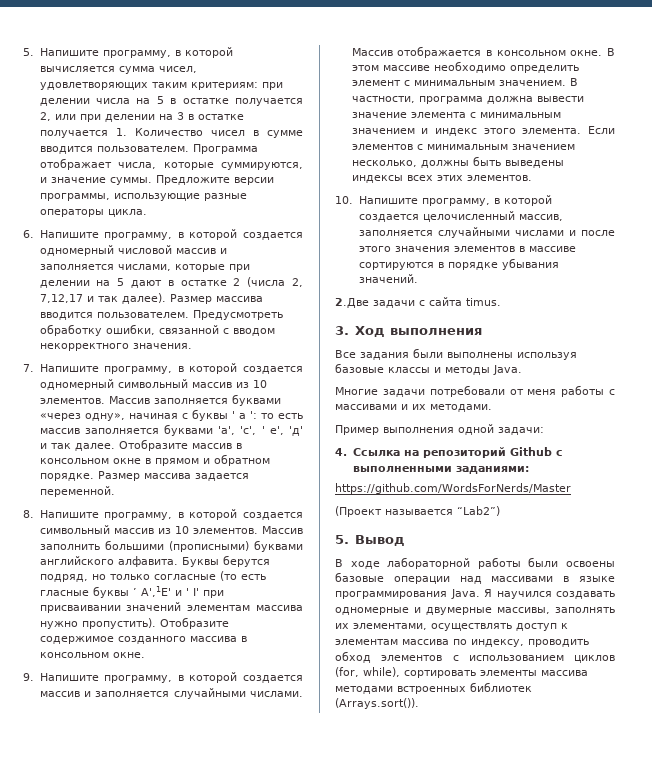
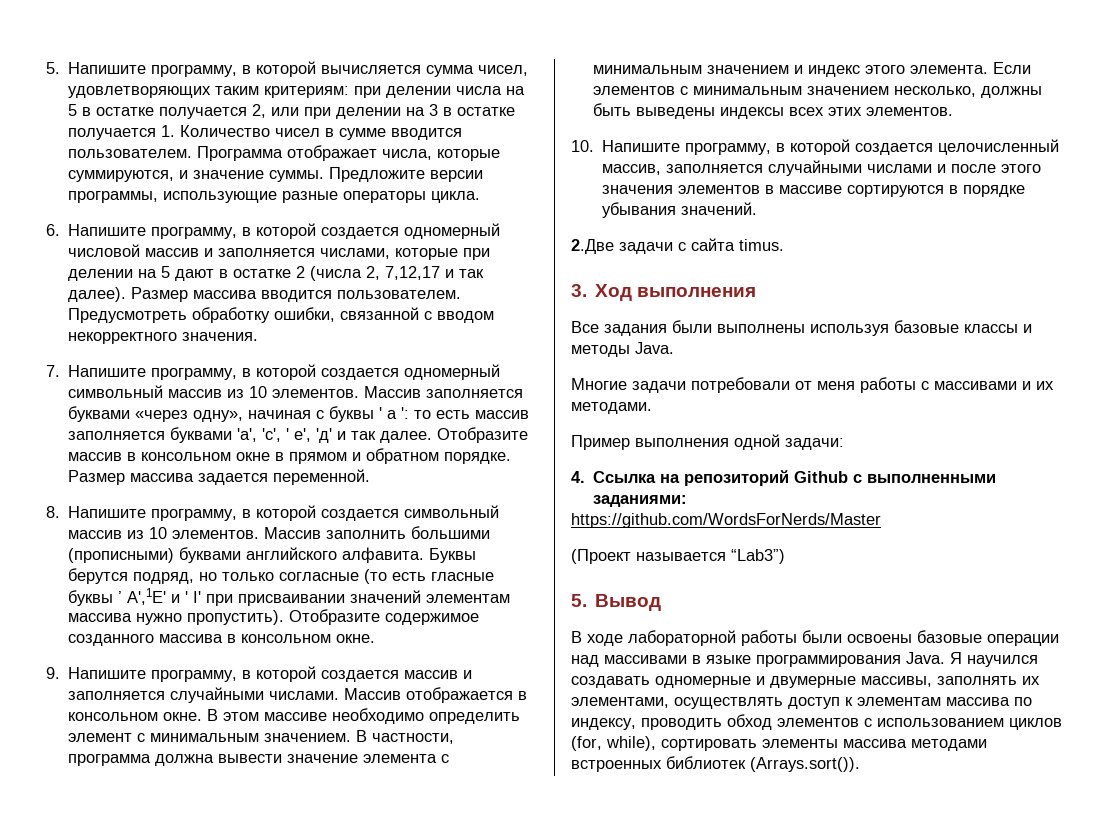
- (Проект называется “Lab2”)
+ (Проект называется “Lab3”)

